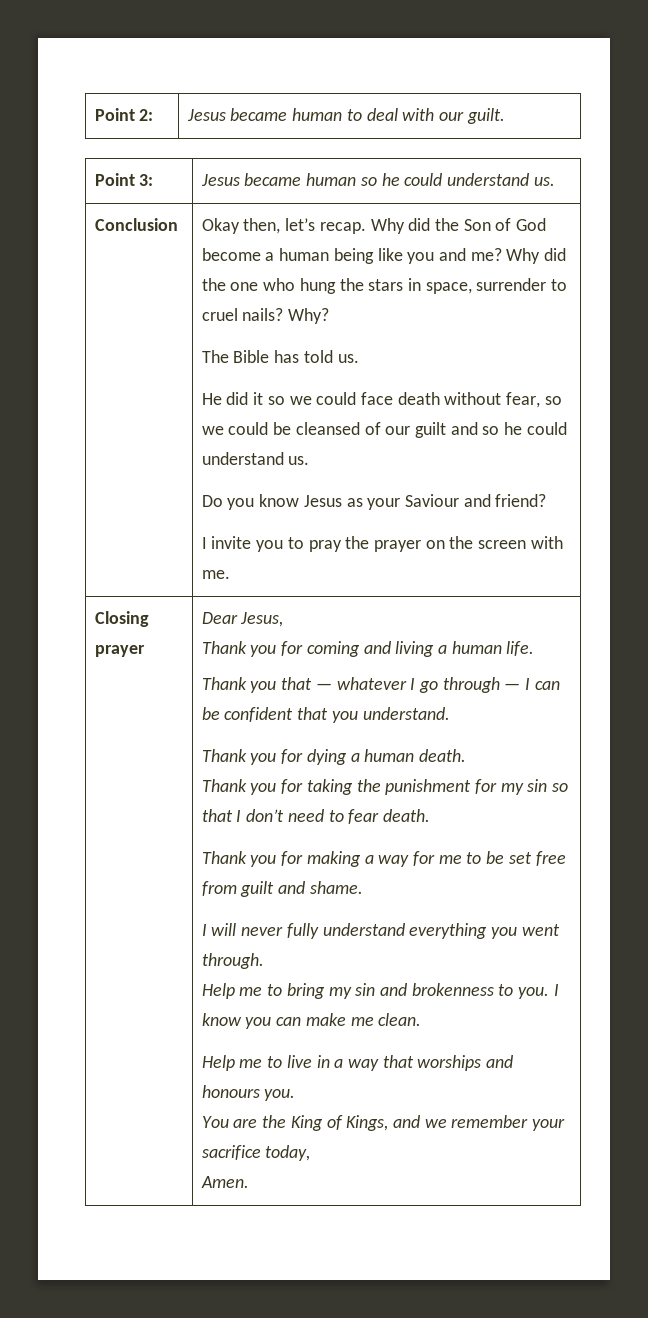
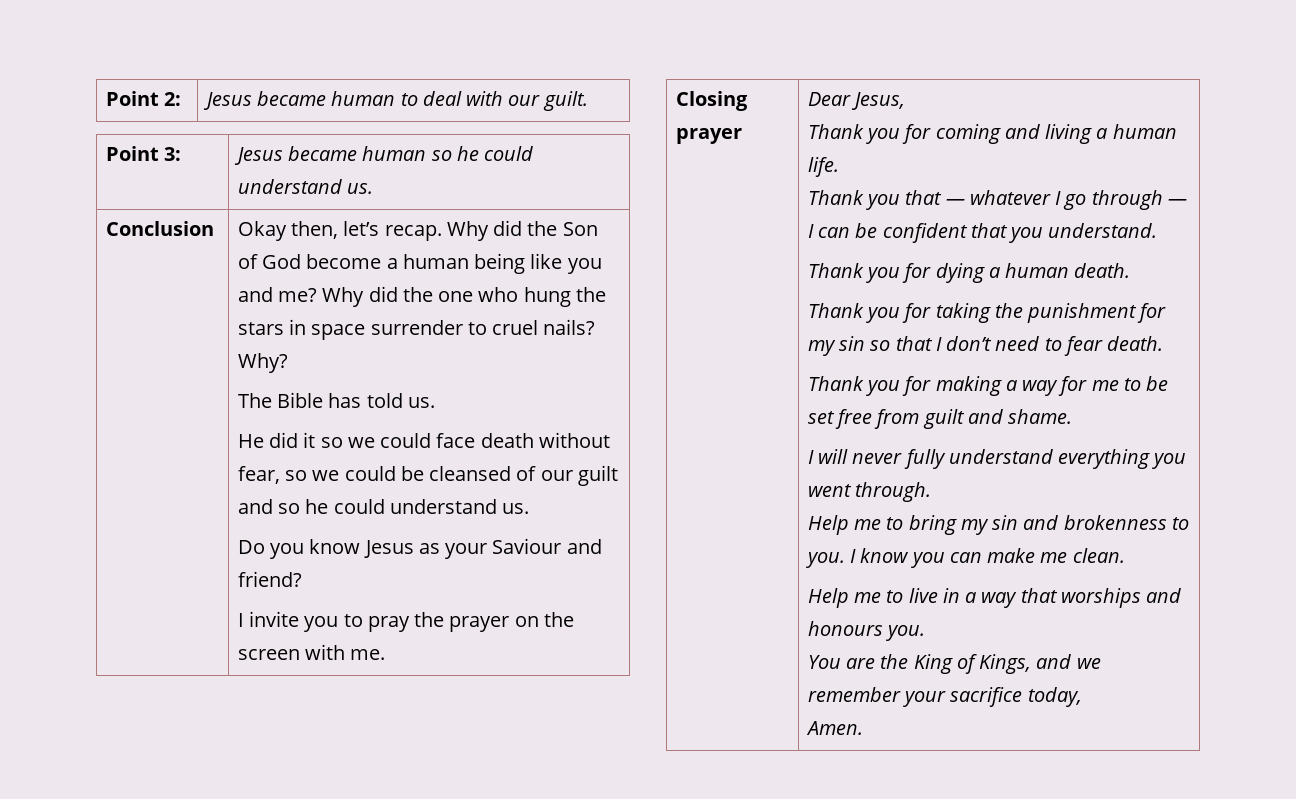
- Why did the one who hung the stars in space, surrender to cruel nails?
+ Why did the one who hung the stars in space surrender to cruel nails?

